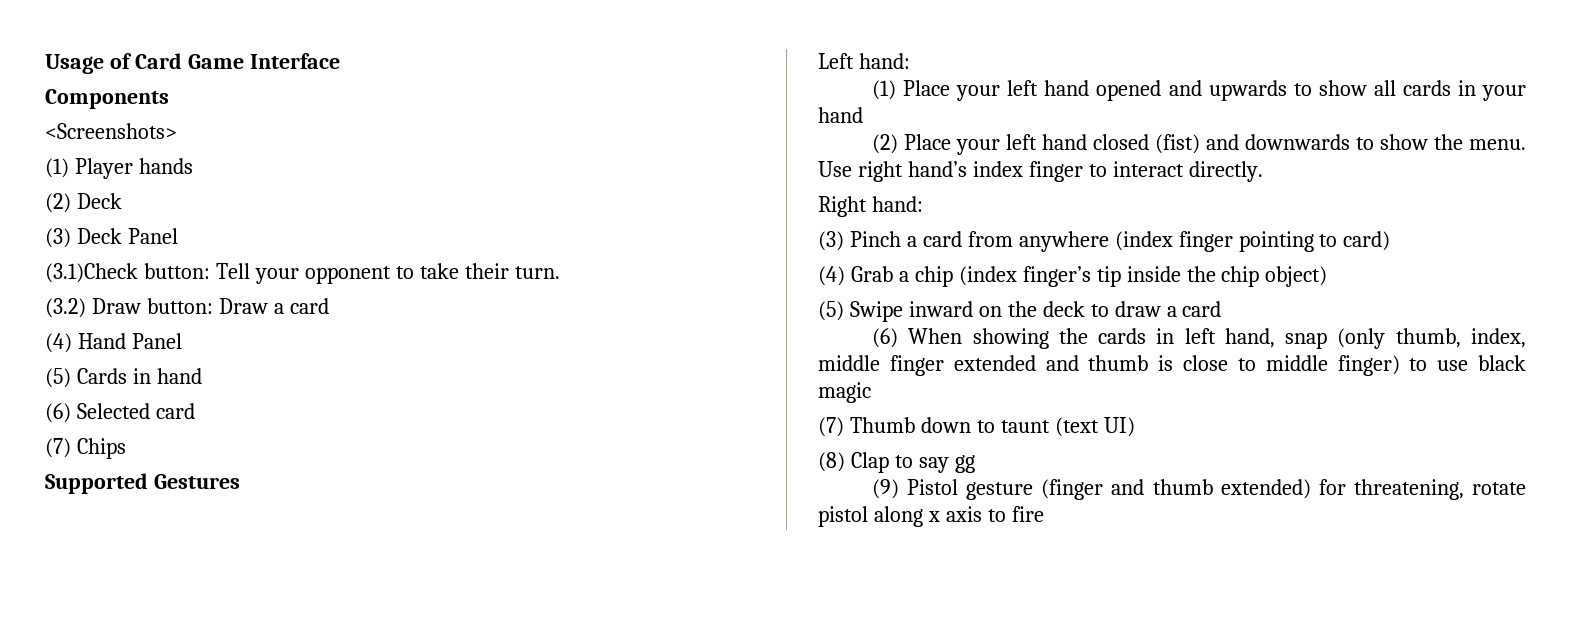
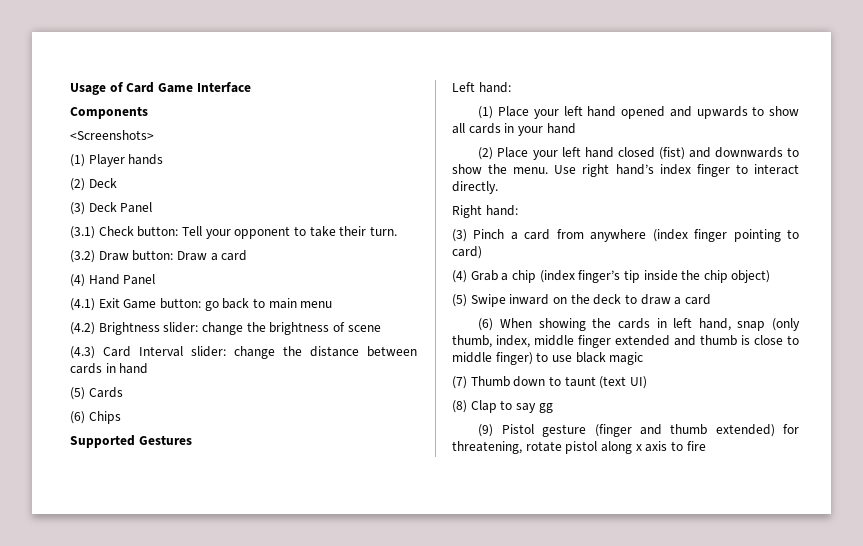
- (3.1)Check button: Tell your opponent to take their turn.
+ (3.1) Check button: Tell your opponent to take their turn.
- (5) Cards in hand
+ (4.1) Exit Game button: go back to main menu
+ (4.2) Brightness slider: change the brightness of scene
+ (4.3) Card Interval slider: change the distance between cards in hand
- (6) Selected card
- (7) Chips
+ (5) Cards
+ (6) Chips

